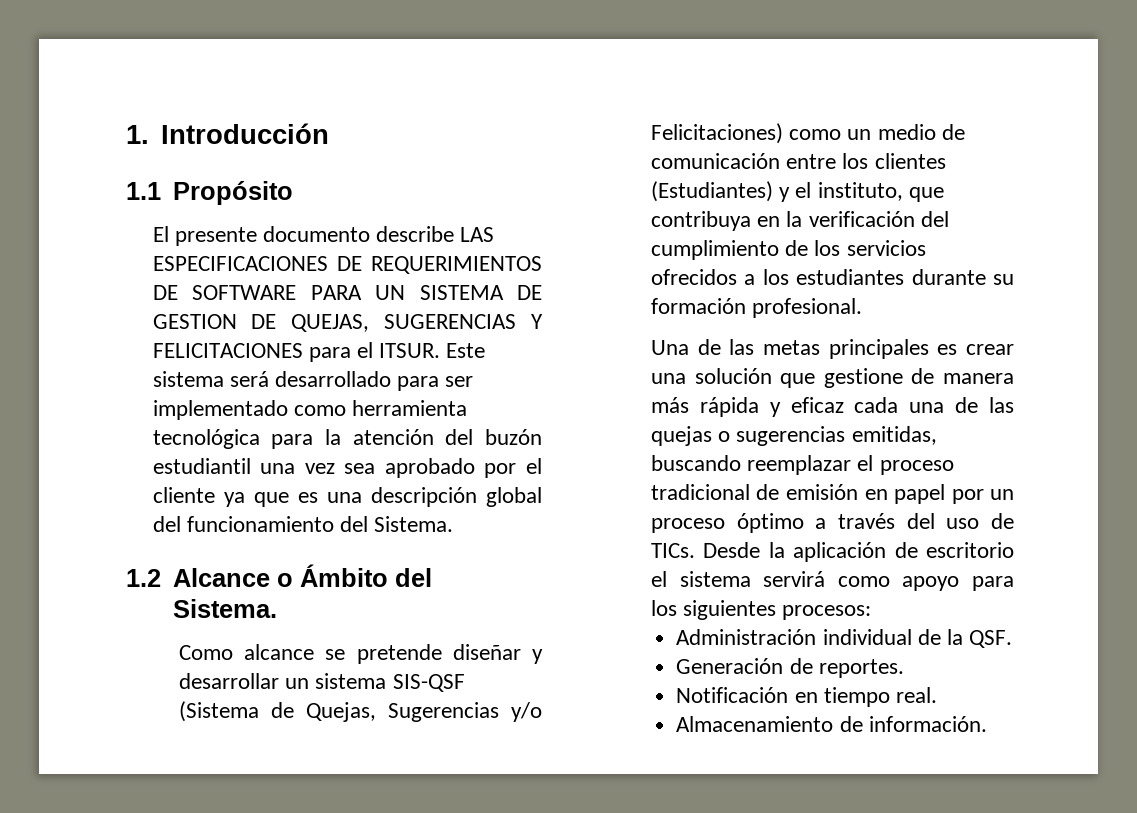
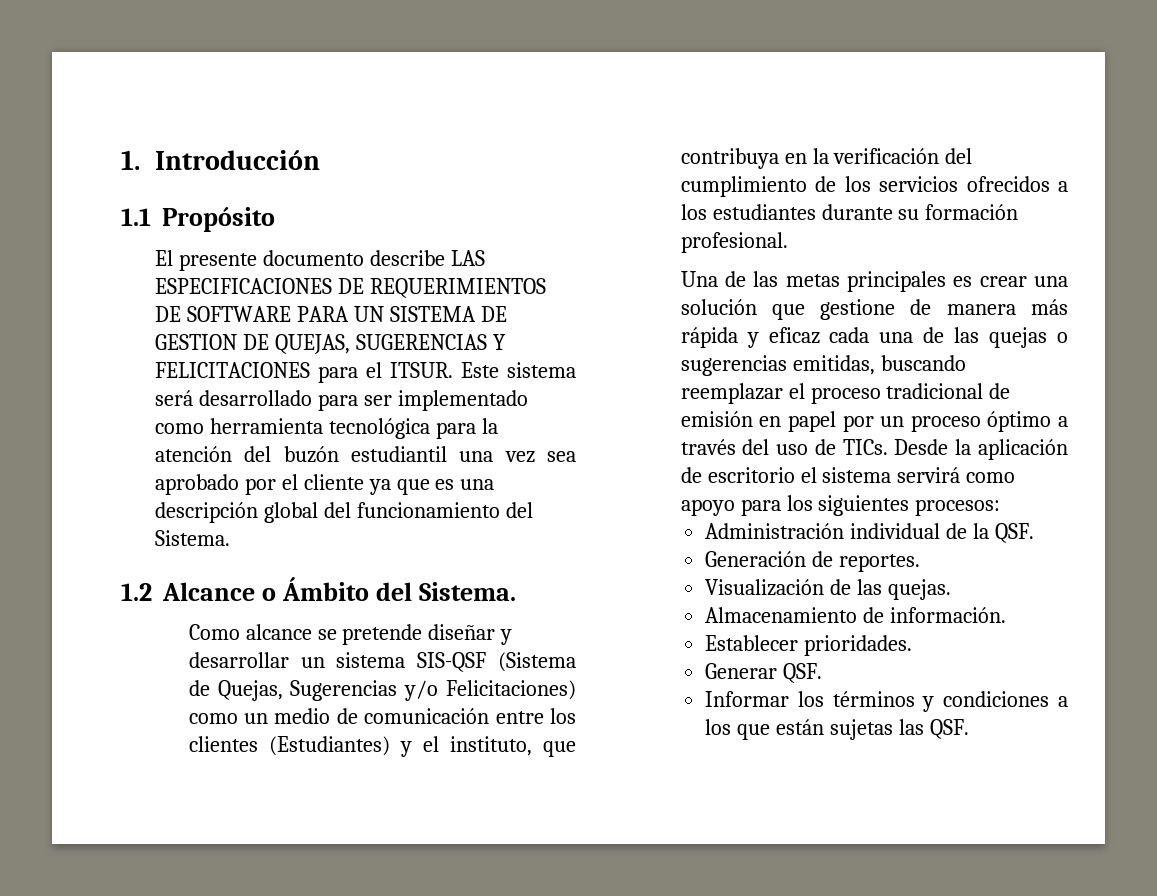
- Notificación en tiempo real.
+ Visualización de las quejas.
+ Establecer prioridades.
+ Generar QSF.
+ Informar los términos y condiciones a los que están sujetas las QSF.

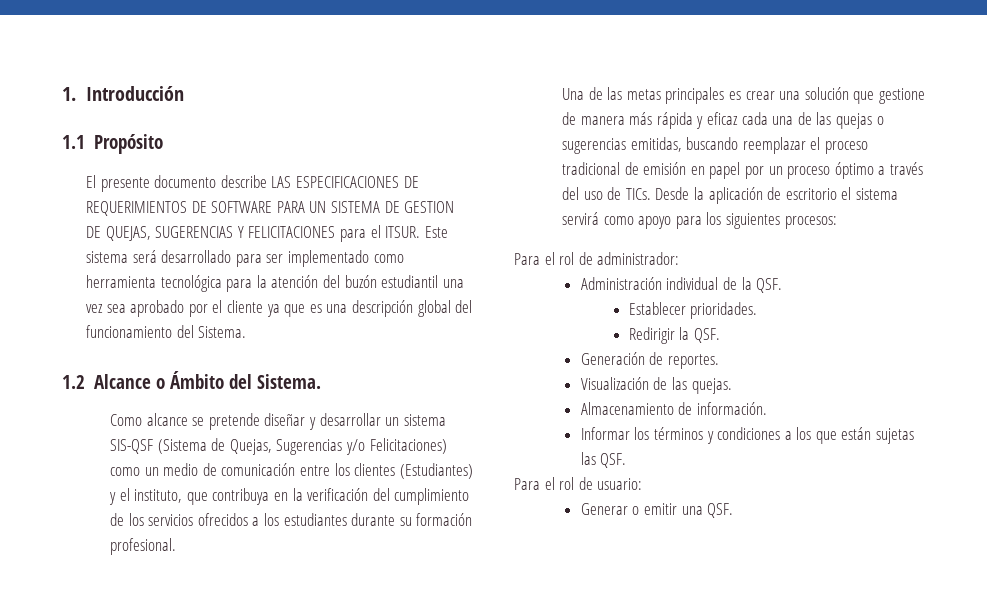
+ Para el rol de administrador:
+ Establecer prioridades.
+ Redirigir la QSF.
- Establecer prioridades.
- Generar QSF.
+ Para el rol de usuario:
+ Generar o emitir una QSF.

